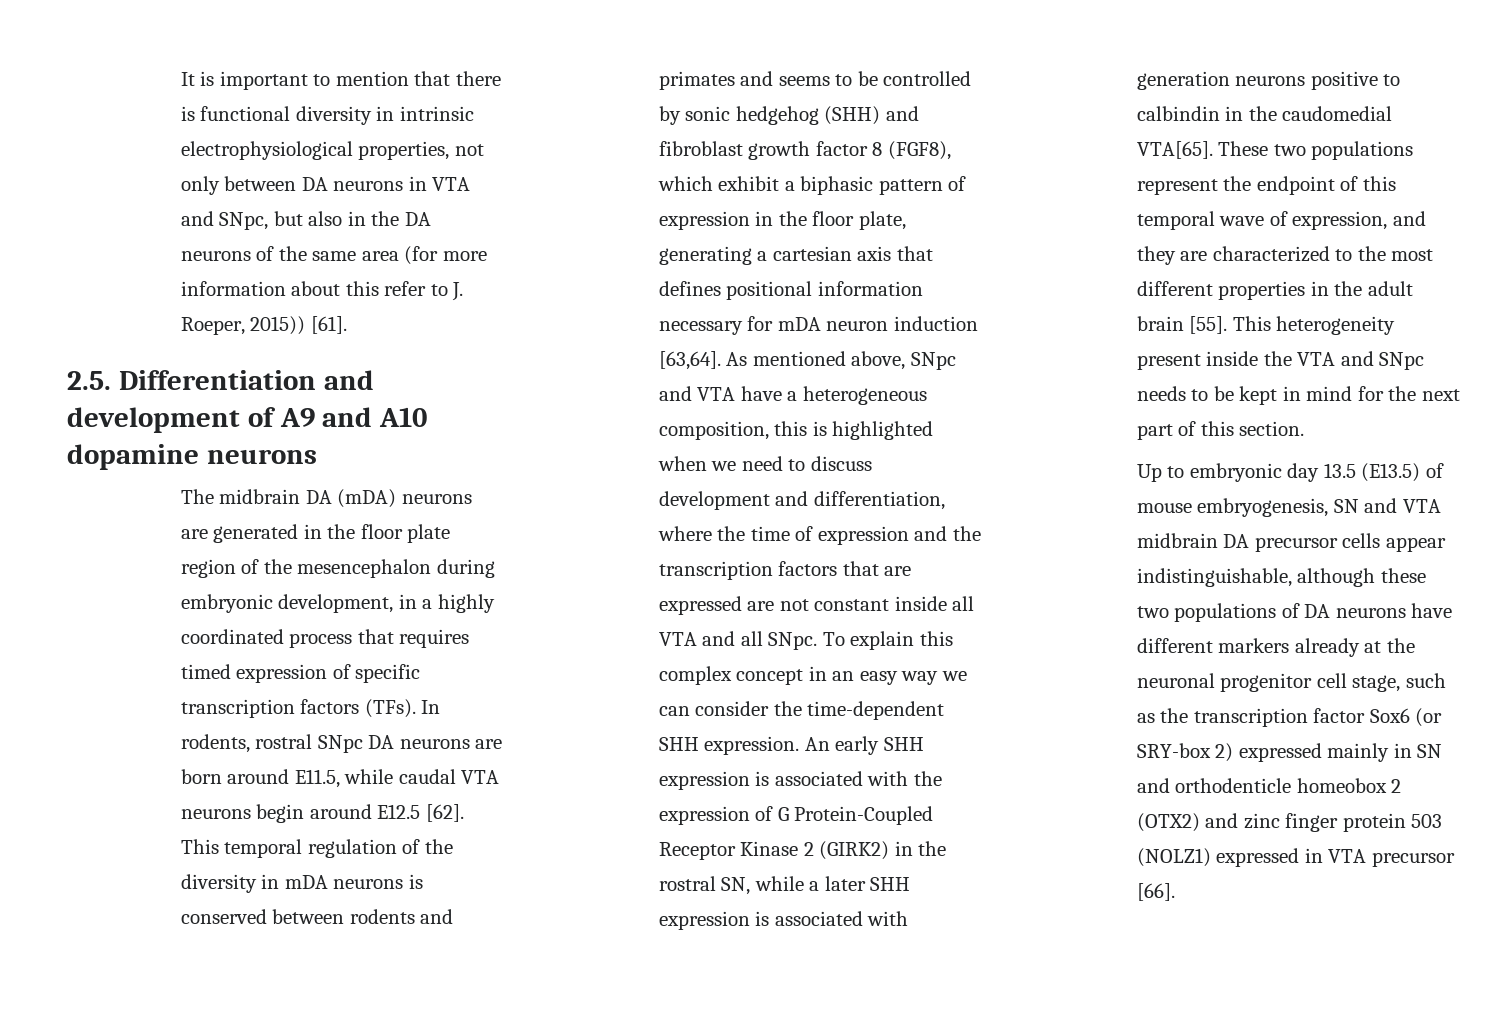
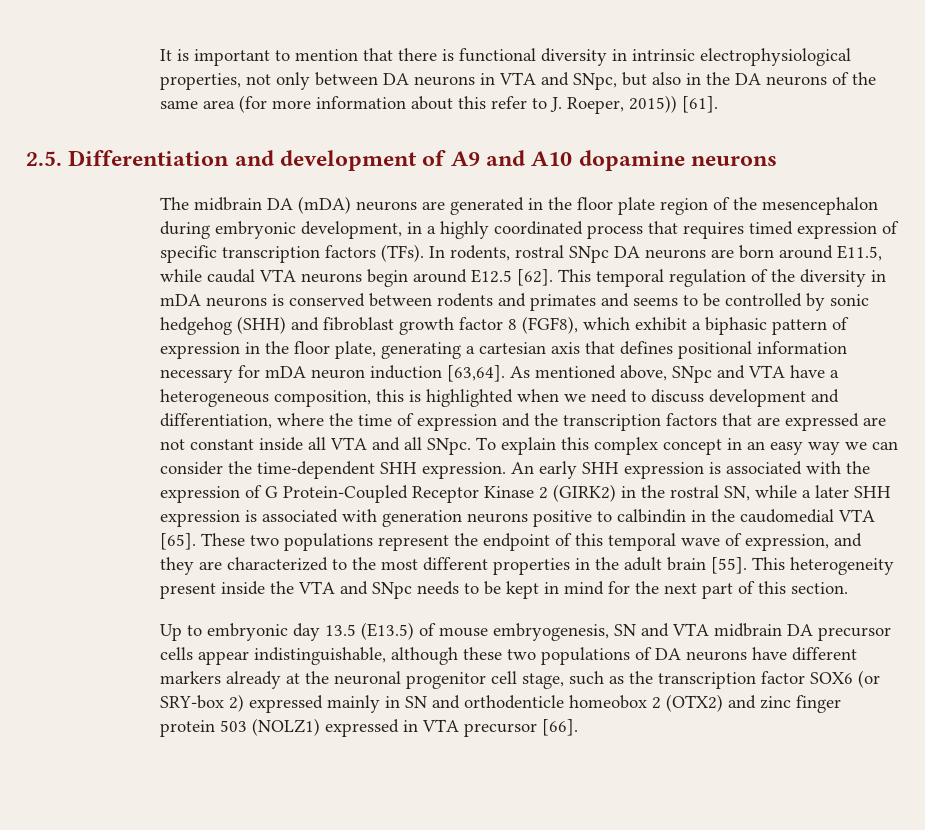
- An early SHH expression is associated with the expression of G Protein-Coupled Receptor Kinase 2 (GIRK2) in the rostral SN, while a later SHH expression is associated with generation neurons positive to calbindin in the caudomedial VTA[65].
+ An early SHH expression is associated with the expression of G Protein-Coupled Receptor Kinase 2 (GIRK2) in the rostral SN, while a later SHH expression is associated with generation neurons positive to calbindin in the caudomedial VTA [65].
- Up to embryonic day 13.5 (E13.5) of mouse embryogenesis, SN and VTA midbrain DA precursor cells appear indistinguishable, although these two populations of DA neurons have different markers already at the neuronal progenitor cell stage, such as the transcription factor Sox6 (or SRY-box 2) expressed mainly in SN and orthodenticle homeobox 2 (OTX2) and zinc finger protein 503 (NOLZ1) expressed in VTA precursor [66].
+ Up to embryonic day 13.5 (E13.5) of mouse embryogenesis, SN and VTA midbrain DA precursor cells appear indistinguishable, although these two populations of DA neurons have different markers already at the neuronal progenitor cell stage, such as the transcription factor SOX6 (or SRY-box 2) expressed mainly in SN and orthodenticle homeobox 2 (OTX2) and zinc finger protein 503 (NOLZ1) expressed in VTA precursor [66].

